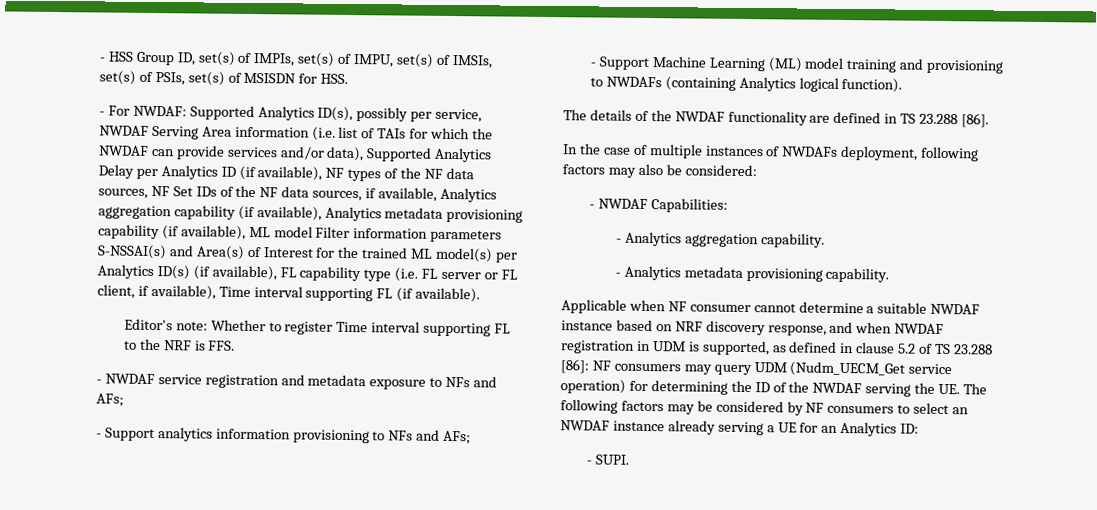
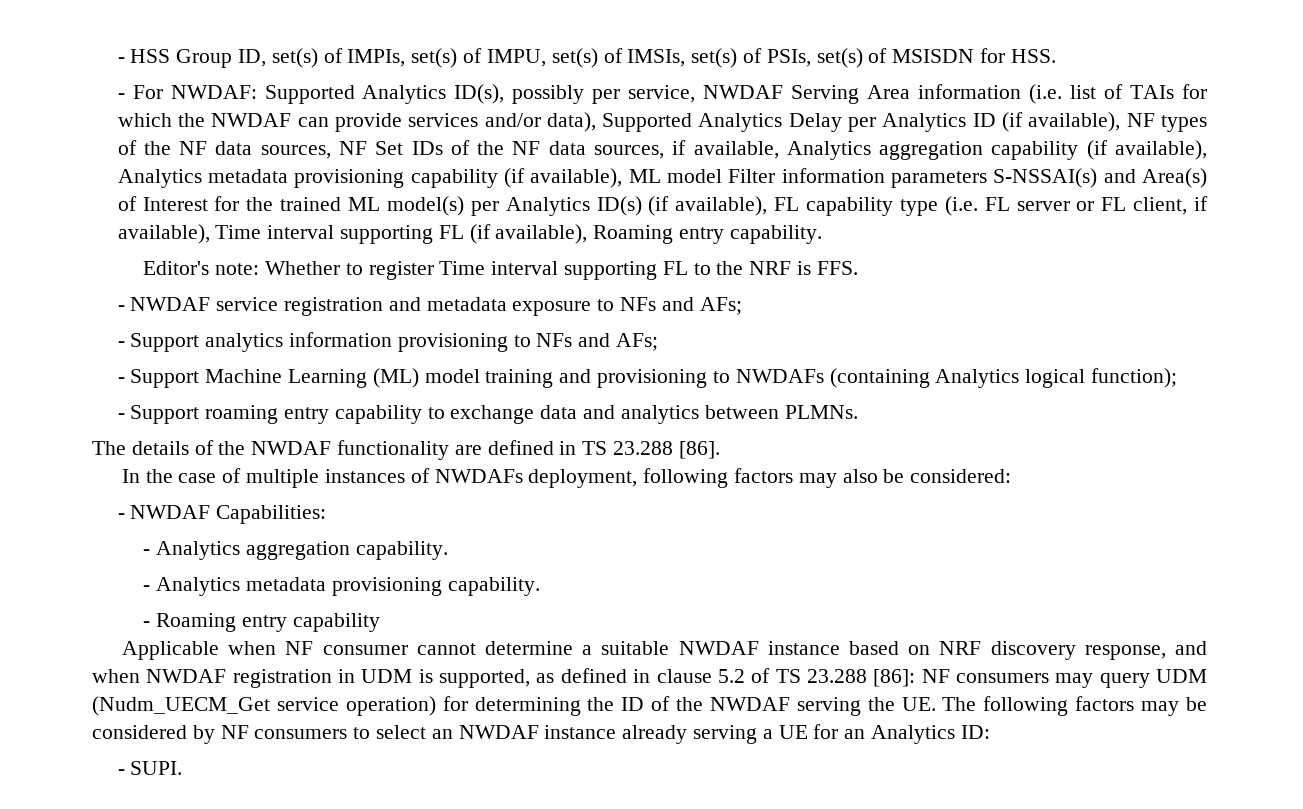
- Supported Analytics ID(s), possibly per service, NWDAF Serving Area information (i.e. list of TAIs for which the NWDAF can provide services and/or data), Supported Analytics Delay per Analytics ID (if available), NF types of the NF data sources, NF Set IDs of the NF data sources, if available, Analytics aggregation capability (if available), Analytics metadata provisioning capability (if available), ML model Filter information parameters S-NSSAI(s) and Area(s) of Interest for the trained ML model(s) per Analytics ID(s) (if available), FL capability type (i.e. FL server or FL client, if available), Time interval supporting FL (if available).
+ Supported Analytics ID(s), possibly per service, NWDAF Serving Area information (i.e. list of TAIs for which the NWDAF can provide services and/or data), Supported Analytics Delay per Analytics ID (if available), NF types of the NF data sources, NF Set IDs of the NF data sources, if available, Analytics aggregation capability (if available), Analytics metadata provisioning capability (if available), ML model Filter information parameters S-NSSAI(s) and Area(s) of Interest for the trained ML model(s) per Analytics ID(s) (if available), FL capability type (i.e. FL server or FL client, if available), Time interval supporting FL (if available), Roaming entry capability.
- - Support Machine Learning (ML) model training and provisioning to NWDAFs (containing Analytics logical function).
+ - Support Machine Learning (ML) model training and provisioning to NWDAFs (containing Analytics logical function);
+ - Support roaming entry capability to exchange data and analytics between PLMNs.
+ - Roaming entry capability

